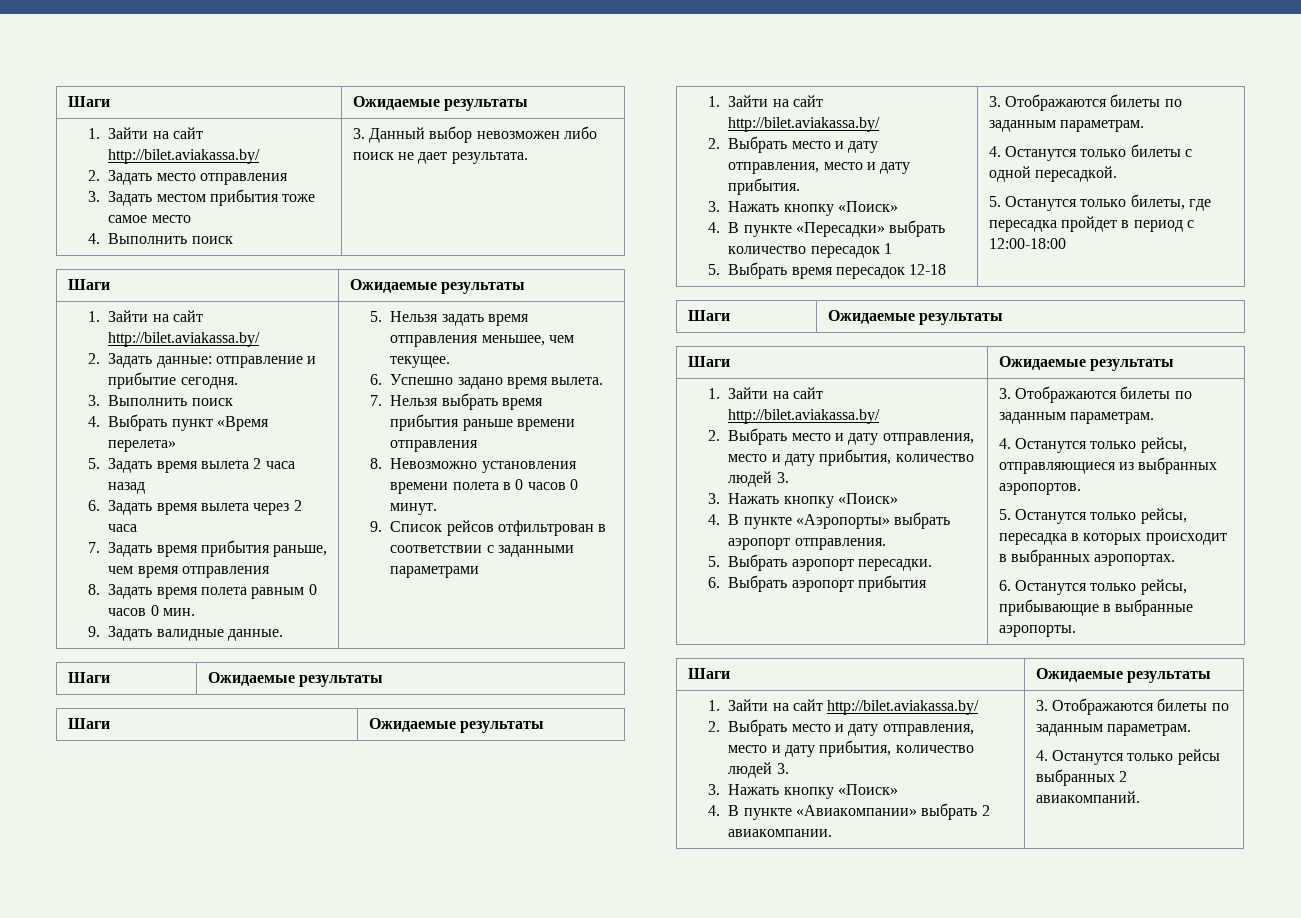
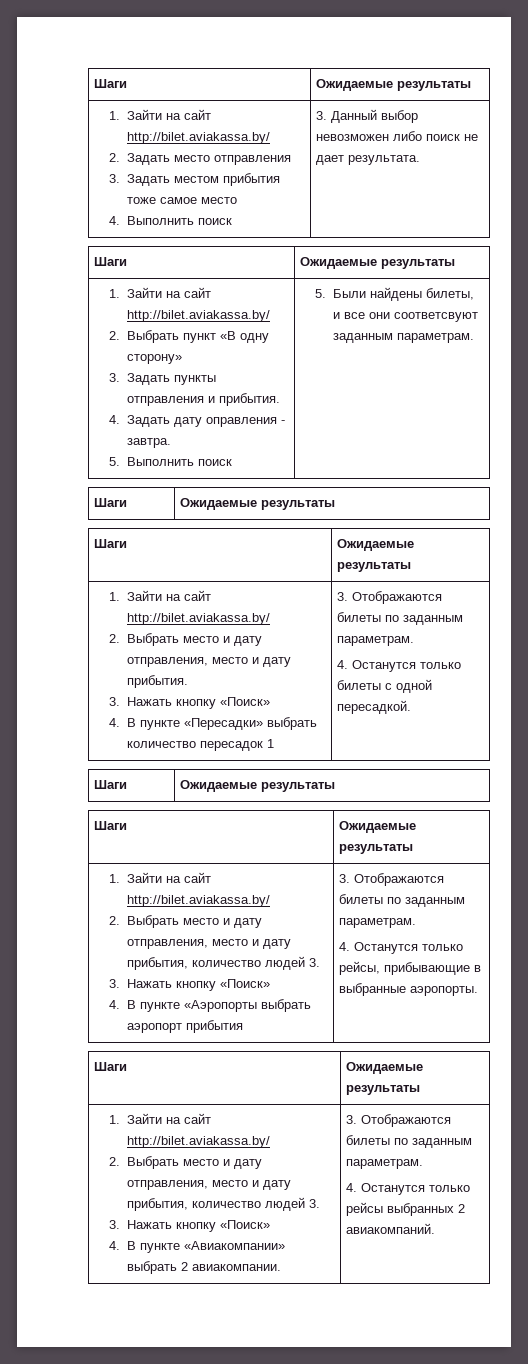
- 2. Задать данные: отправление и прибытие сегодня.
- 3. Выполнить поиск
- 4. Выбрать пункт «Время перелета»
- 5. Задать время вылета 2 часа назад
- 6. Задать время вылета через 2 часа
- 7. Задать время прибытия раньше, чем время отправления
- 8. Задать время полета равным 0 часов 0 мин.
- 9. Задать валидные данные. | 5. Нельзя задать время отправления меньшее, чем текущее.
- 6. Успешно задано время вылета.
- 7. Нельзя выбрать время прибытия раньше времени отправления
- 8. Невозможно установления времени полета в 0 часов 0 минут.
- 9. Список рейсов отфильтрован в соответствии с заданными параметрами
+ 2. Выбрать пункт «В одну сторону»
+ 3. Задать пункты отправления и прибытия.
+ 4. Задать дату оправления - завтра.
+ 5. Выполнить поиск | 5. Были найдены билеты, и все они соответсвуют заданным параметрам.
- 5. Выбрать время пересадок 12-18
- 5. Останутся только билеты, где пересадка пройдет в период с 12:00-18:00
- 4. В пункте «Аэропорты» выбрать аэропорт отправления.
- 5. Выбрать аэропорт пересадки.
- 6. Выбрать аэропорт прибытия
+ 4. В пункте «Аэропорты выбрать аэропорт прибытия
- 4. Останутся только рейсы, отправляющиеся из выбранных аэропортов.
- 5. Останутся только рейсы, пересадка в которых происходит в выбранных аэропортах.
- 6. Останутся только рейсы, прибывающие в выбранные аэропорты.
+ 4. Останутся только рейсы, прибывающие в выбранные аэропорты.

